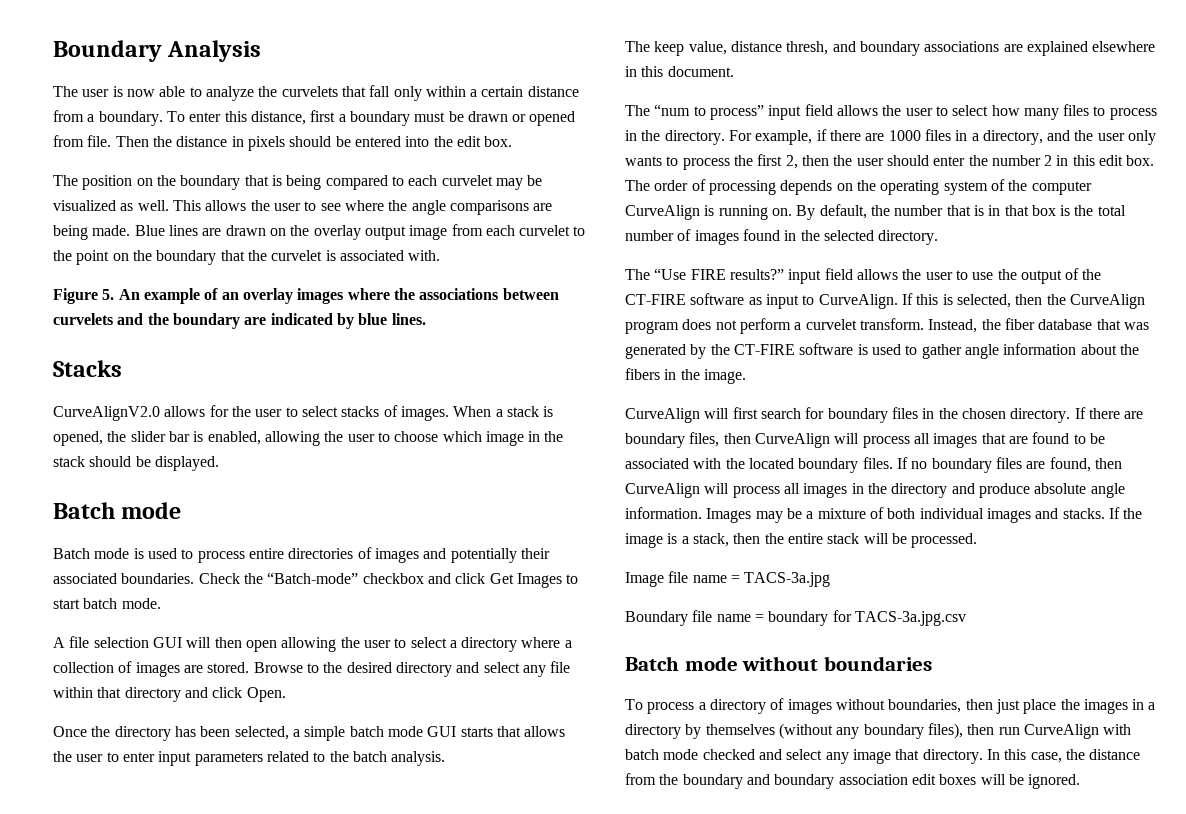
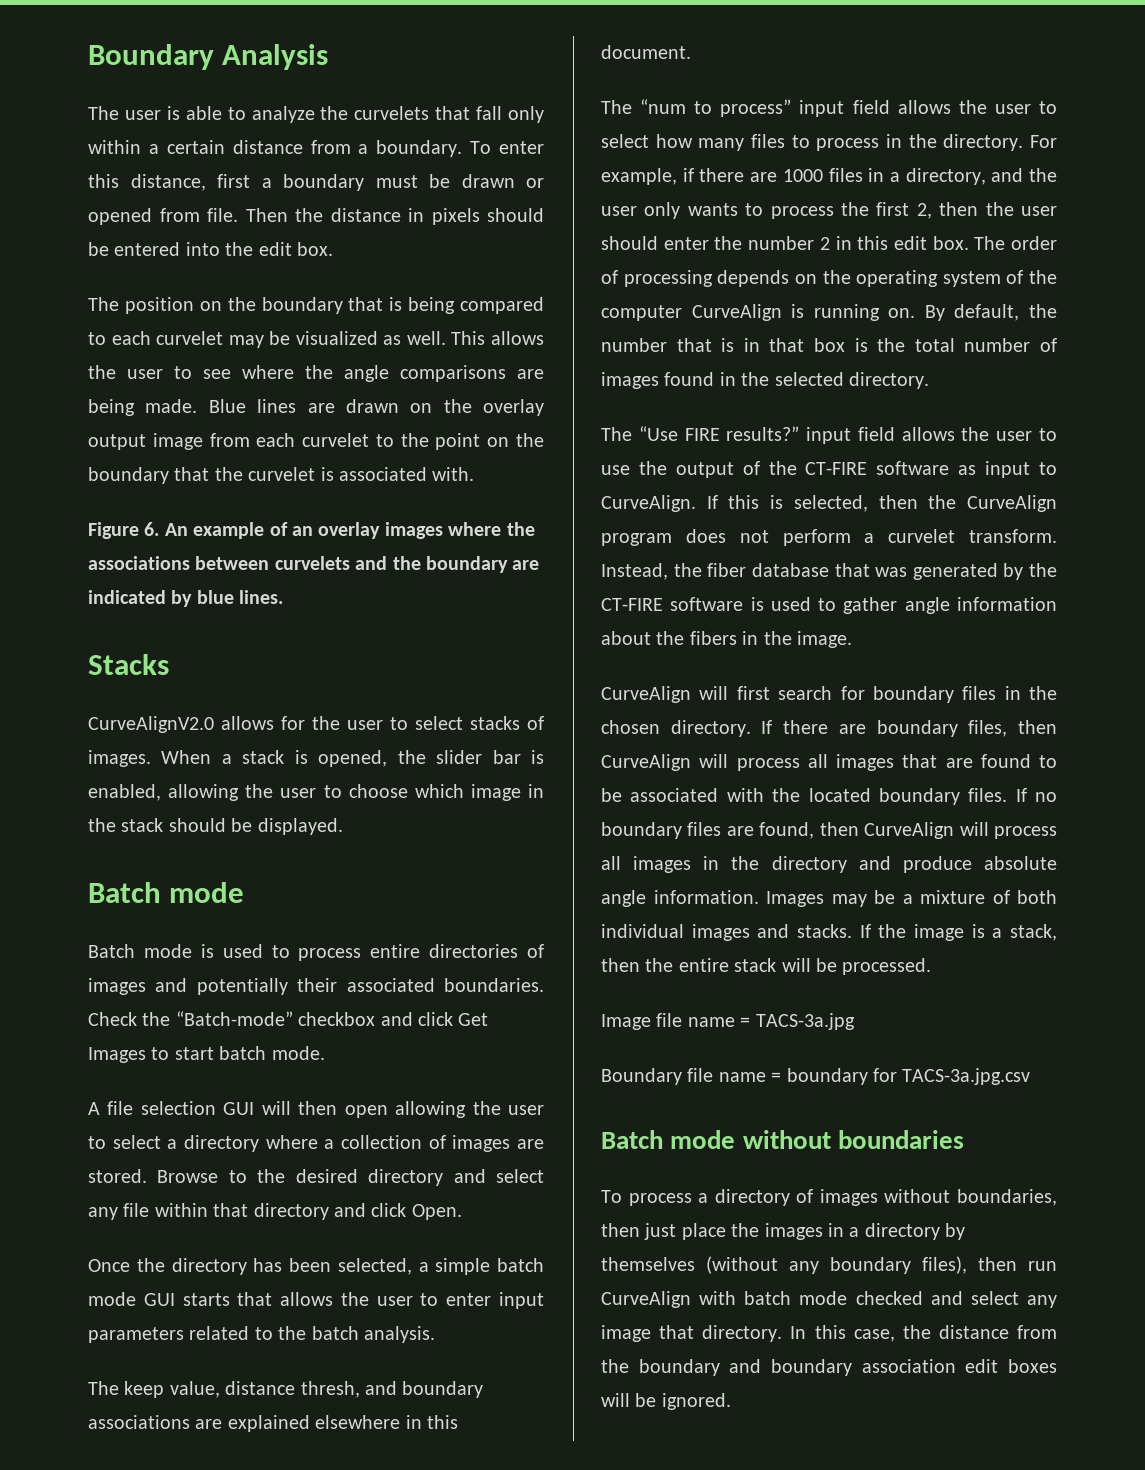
- The user is now able to analyze the curvelets that fall only within a certain distance from a boundary.
+ The user is able to analyze the curvelets that fall only within a certain distance from a boundary.
- Figure 5. An example of an overlay images where the associations between curvelets and the boundary are indicated by blue lines.
+ Figure 6. An example of an overlay images where the associations between curvelets and the boundary are indicated by blue lines.

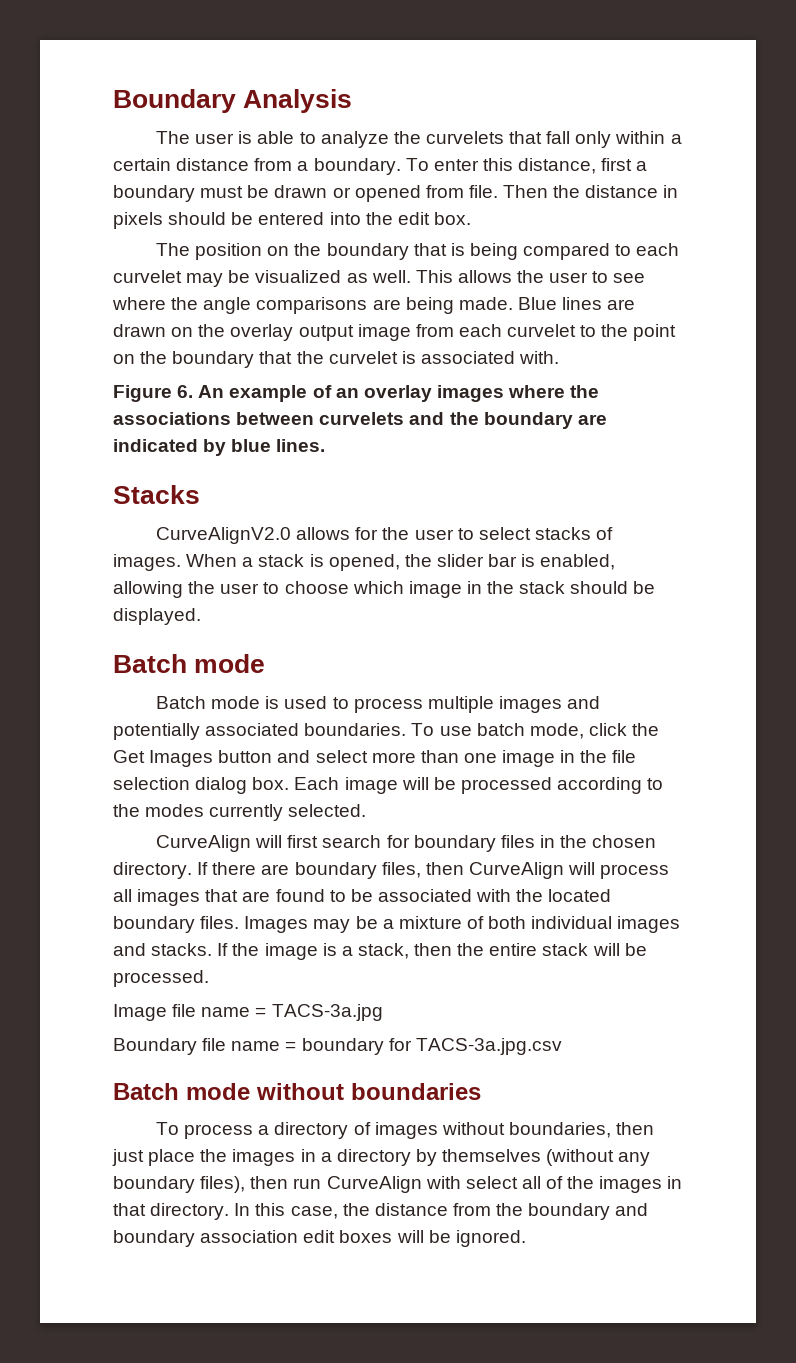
- Batch mode is used to process entire directories of images and potentially their associated boundaries.
+ Batch mode is used to process multiple images and potentially associated boundaries.
- Check the “Batch-mode” checkbox and click Get Images to start batch mode.
- A file selection GUI will then open allowing the user to select a directory where a collection of images are stored. Browse to the desired directory and select any file within that directory and click Open.
- Once the directory has been selected, a simple batch mode GUI starts that allows the user to enter input parameters related to the batch analysis.
- The keep value, distance thresh, and boundary associations are explained elsewhere in this document.
- The “num to process” input field allows the user to select how many files to process in the directory. For example, if there are 1000 files in a directory, and the user only wants to process the first 2, then the user should enter the number 2 in this edit box. The order of processing depends on the operating system of the computer CurveAlign is running on. By default, the number that is in that box is the total number of images found in the selected directory.
- The “Use FIRE results?” input field allows the user to use the output of the CT-FIRE software as input to CurveAlign. If this is selected, then the CurveAlign program does not perform a curvelet transform. Instead, the fiber database that was generated by the CT-FIRE software is used to gather angle information about the fibers in the image.
+ To use batch mode, click the Get Images button and select more than one image in the file selection dialog box. Each image will be processed according to the modes currently selected.
- If no boundary files are found, then CurveAlign will process all images in the directory and produce absolute angle information.
- To process a directory of images without boundaries, then just place the images in a directory by themselves (without any boundary files), then run CurveAlign with batch mode checked and select any image that directory.
+ To process a directory of images without boundaries, then just place the images in a directory by themselves (without any boundary files), then run CurveAlign with select all of the images in that directory.

